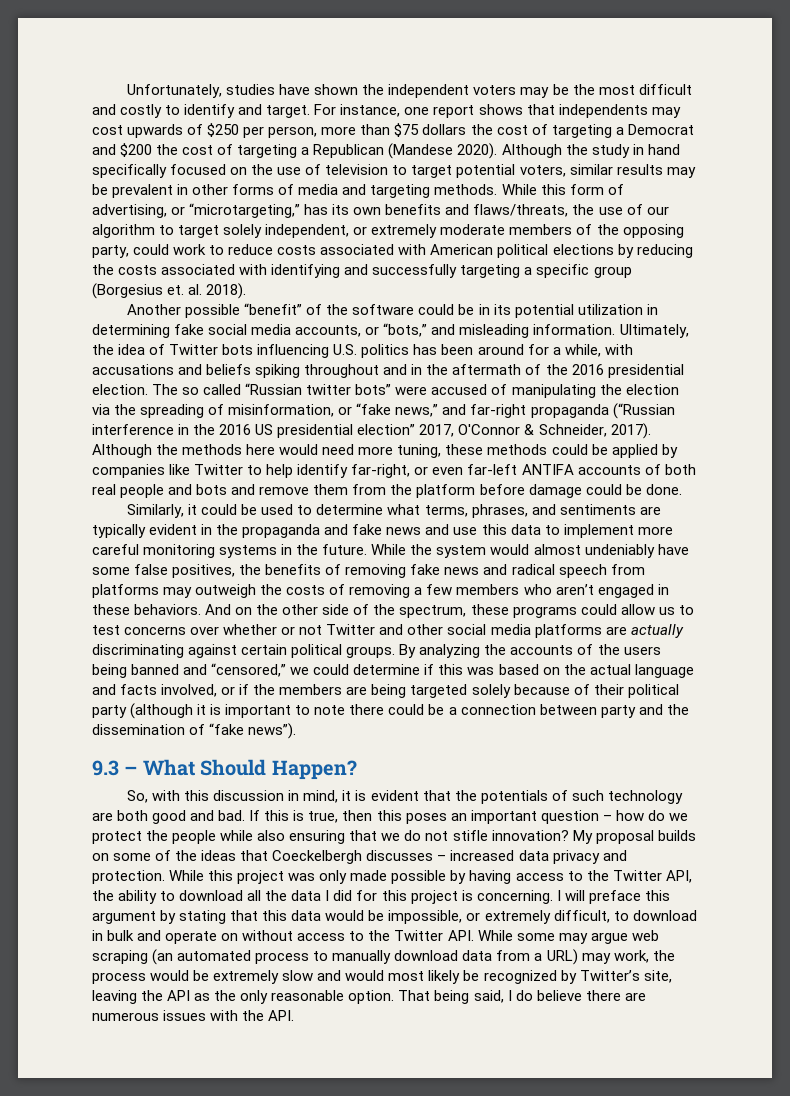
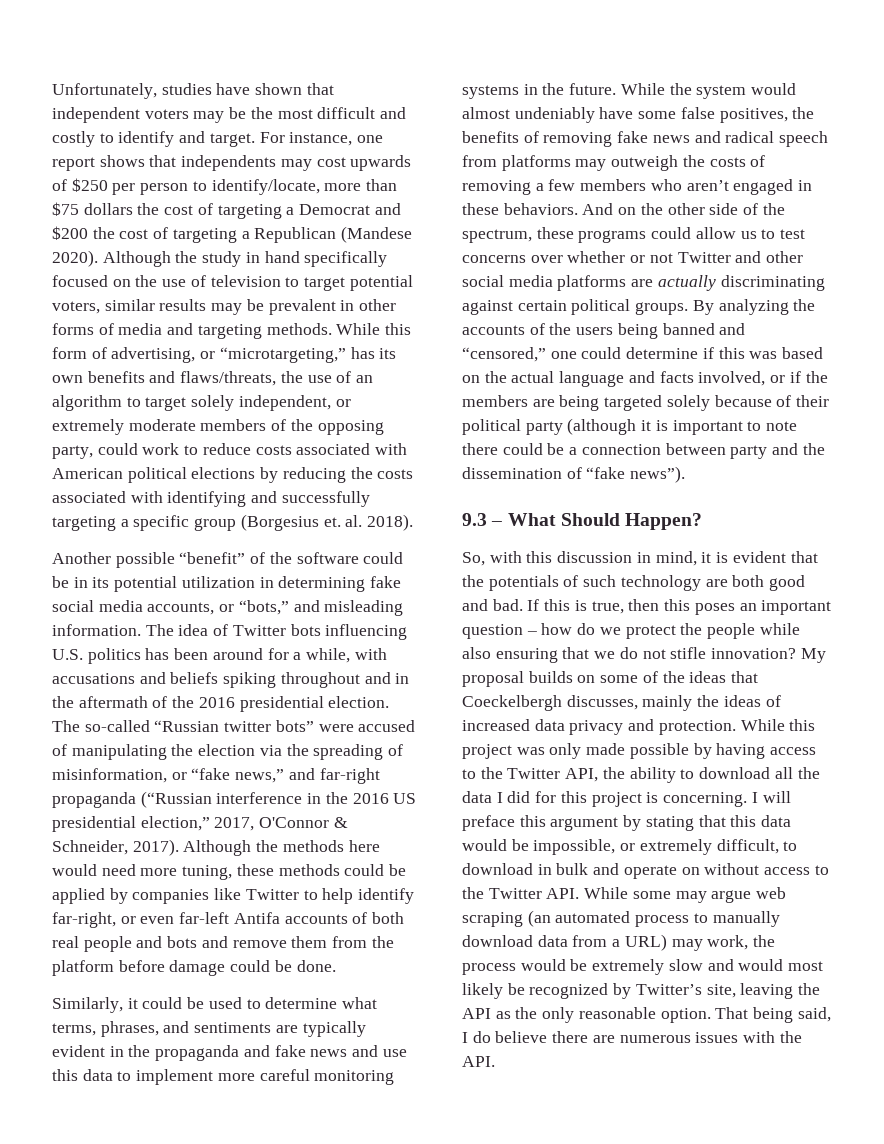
- Unfortunately, studies have shown the independent voters may be the most difficult and costly to identify and target.
+ Unfortunately, studies have shown that independent voters may be the most difficult and costly to identify and target.
- For instance, one report shows that independents may cost upwards of $250 per person, more than $75 dollars the cost of targeting a Democrat and $200 the cost of targeting a Republican (Mandese 2020).
+ For instance, one report shows that independents may cost upwards of $250 per person to identify/locate, more than $75 dollars the cost of targeting a Democrat and $200 the cost of targeting a Republican (Mandese 2020).
- While this form of advertising, or “microtargeting,” has its own benefits and flaws/threats, the use of our algorithm to target solely independent, or extremely moderate members of the opposing party, could work to reduce costs associated with American political elections by reducing the costs associated with identifying and successfully targeting a specific group (Borgesius et. al. 2018).
+ While this form of advertising, or “microtargeting,” has its own benefits and flaws/threats, the use of an algorithm to target solely independent, or extremely moderate members of the opposing party, could work to reduce costs associated with American political elections by reducing the costs associated with identifying and successfully targeting a specific group (Borgesius et. al. 2018).
- Ultimately, the idea of Twitter bots influencing U.S. politics has been around for a while, with accusations and beliefs spiking throughout and in the aftermath of the 2016 presidential election.
+ The idea of Twitter bots influencing U.S. politics has been around for a while, with accusations and beliefs spiking throughout and in the aftermath of the 2016 presidential election.
- The so called “Russian twitter bots” were accused of manipulating the election via the spreading of misinformation, or “fake news,” and far-right propaganda (“Russian interference in the 2016 US presidential election” 2017, O'Connor & Schneider, 2017).
+ The so-called “Russian twitter bots” were accused of manipulating the election via the spreading of misinformation, or “fake news,” and far-right propaganda (“Russian interference in the 2016 US presidential election,” 2017, O'Connor & Schneider, 2017).
- Although the methods here would need more tuning, these methods could be applied by companies like Twitter to help identify far-right, or even far-left ANTIFA accounts of both real people and bots and remove them from the platform before damage could be done.
+ Although the methods here would need more tuning, these methods could be applied by companies like Twitter to help identify far-right, or even far-left Antifa accounts of both real people and bots and remove them from the platform before damage could be done.
- By analyzing the accounts of the users being banned and “censored,” we could determine if this was based on the actual language and facts involved, or if the members are being targeted solely because of their political party (although it is important to note there could be a connection between party and the dissemination of “fake news”).
+ By analyzing the accounts of the users being banned and “censored,” one could determine if this was based on the actual language and facts involved, or if the members are being targeted solely because of their political party (although it is important to note there could be a connection between party and the dissemination of “fake news”).
- My proposal builds on some of the ideas that Coeckelbergh discusses – increased data privacy and protection.
+ My proposal builds on some of the ideas that Coeckelbergh discusses, mainly the ideas of increased data privacy and protection.

